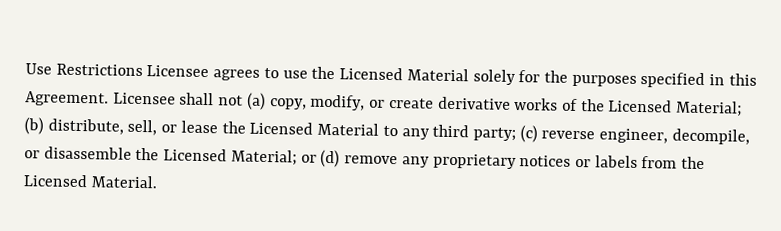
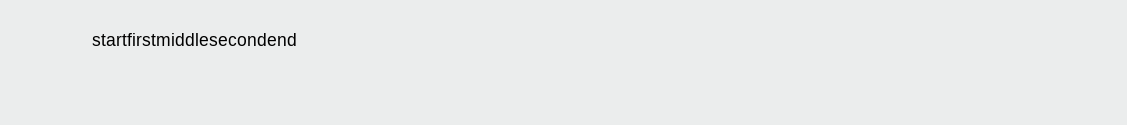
- Use Restrictions Licensee agrees to use the Licensed Material solely for the purposes specified in this Agreement. Licensee shall not (a) copy, modify, or create derivative works of the Licensed Material; (b) distribute, sell, or lease the Licensed Material to any third party; (c) reverse engineer, decompile, or disassemble the Licensed Material; or (d) remove any proprietary notices or labels from the Licensed Material.
+ startfirstmiddlesecondend

